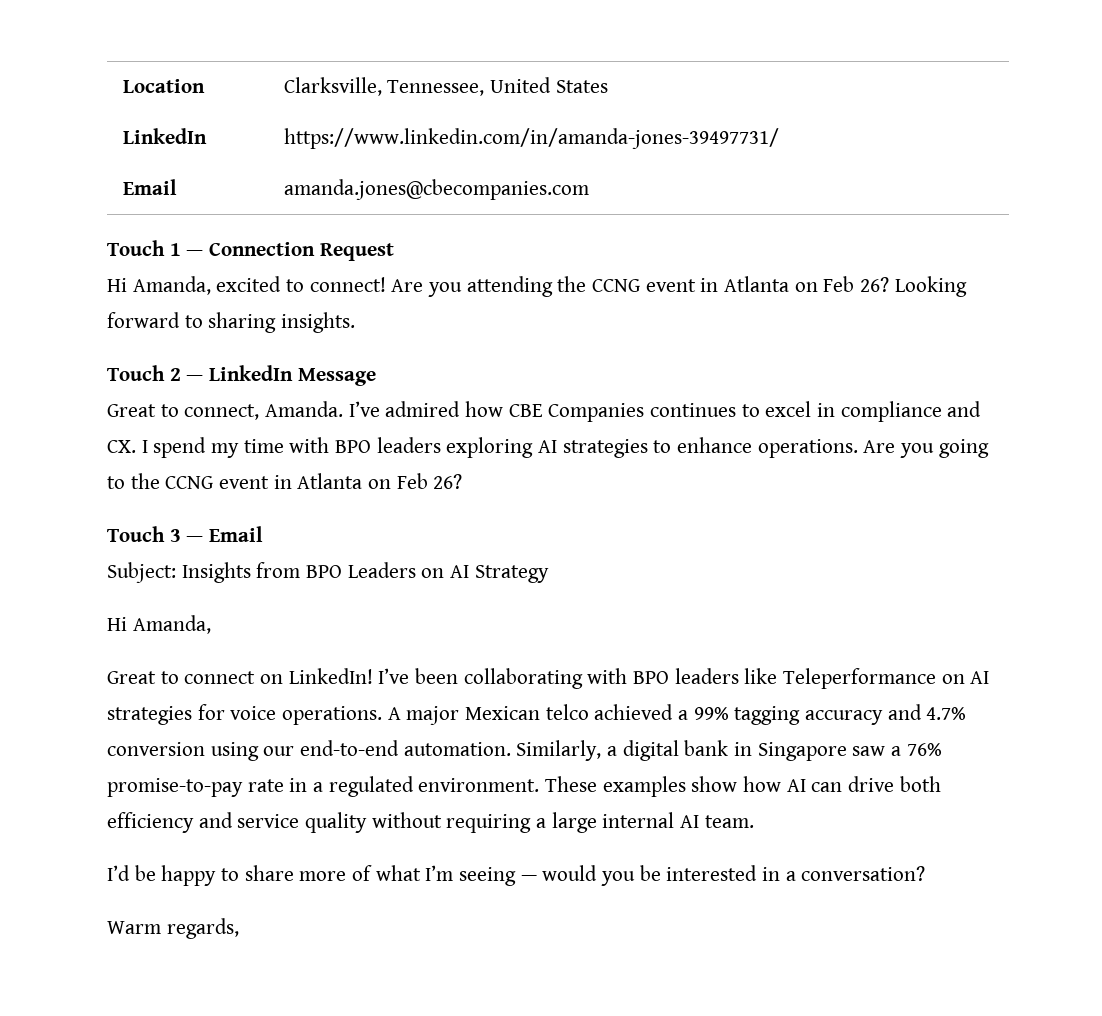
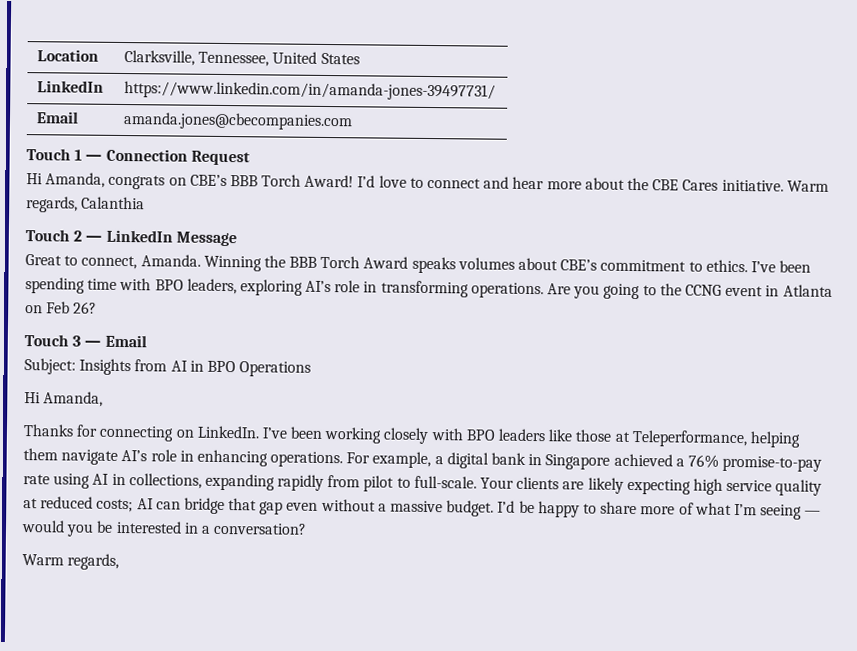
- Hi Amanda, excited to connect! Are you attending the CCNG event in Atlanta on Feb 26? Looking forward to sharing insights.
+ Hi Amanda, congrats on CBE’s BBB Torch Award! I’d love to connect and hear more about the CBE Cares initiative. Warm regards, Calanthia
- I’ve admired how CBE Companies continues to excel in compliance and CX. I spend my time with BPO leaders exploring AI strategies to enhance operations.
+ Winning the BBB Torch Award speaks volumes about CBE’s commitment to ethics. I’ve been spending time with BPO leaders, exploring AI’s role in transforming operations.
- Subject: Insights from BPO Leaders on AI Strategy
+ Subject: Insights from AI in BPO Operations
  Hi Amanda,
- Great to connect on LinkedIn! I’ve been collaborating with BPO leaders like Teleperformance on AI strategies for voice operations. A major Mexican telco achieved a 99% tagging accuracy and 4.7% conversion using our end-to-end automation. Similarly, a digital bank in Singapore saw a 76% promise-to-pay rate in a regulated environment. These examples show how AI can drive both efficiency and service quality without requiring a large internal AI team.
- I’d be happy to share more of what I’m seeing — would you be interested in a conversation?
+ Thanks for connecting on LinkedIn. I’ve been working closely with BPO leaders like those at Teleperformance, helping them navigate AI’s role in enhancing operations. For example, a digital bank in Singapore achieved a 76% promise-to-pay rate using AI in collections, expanding rapidly from pilot to full-scale. Your clients are likely expecting high service quality at reduced costs; AI can bridge that gap even without a massive budget. I’d be happy to share more of what I’m seeing — would you be interested in a conversation?

